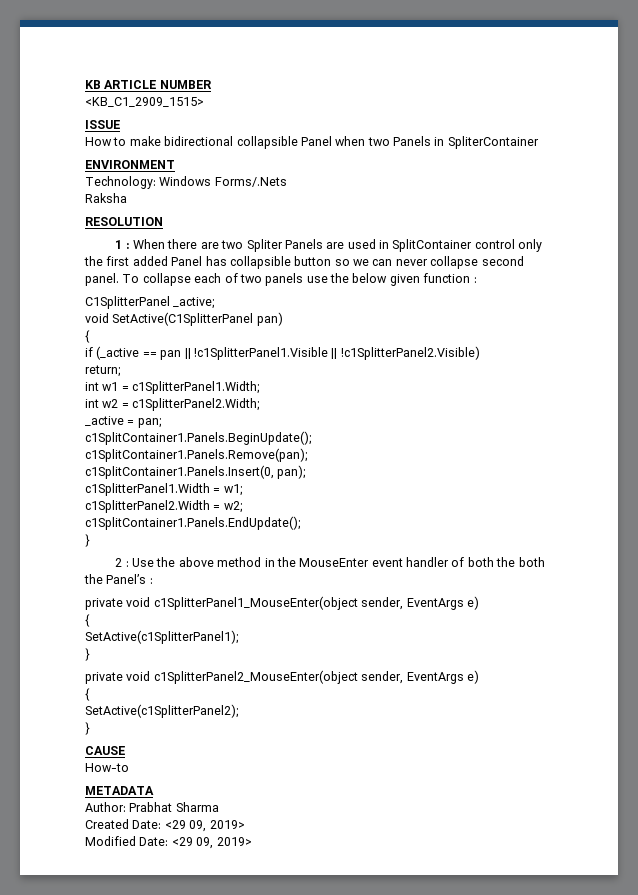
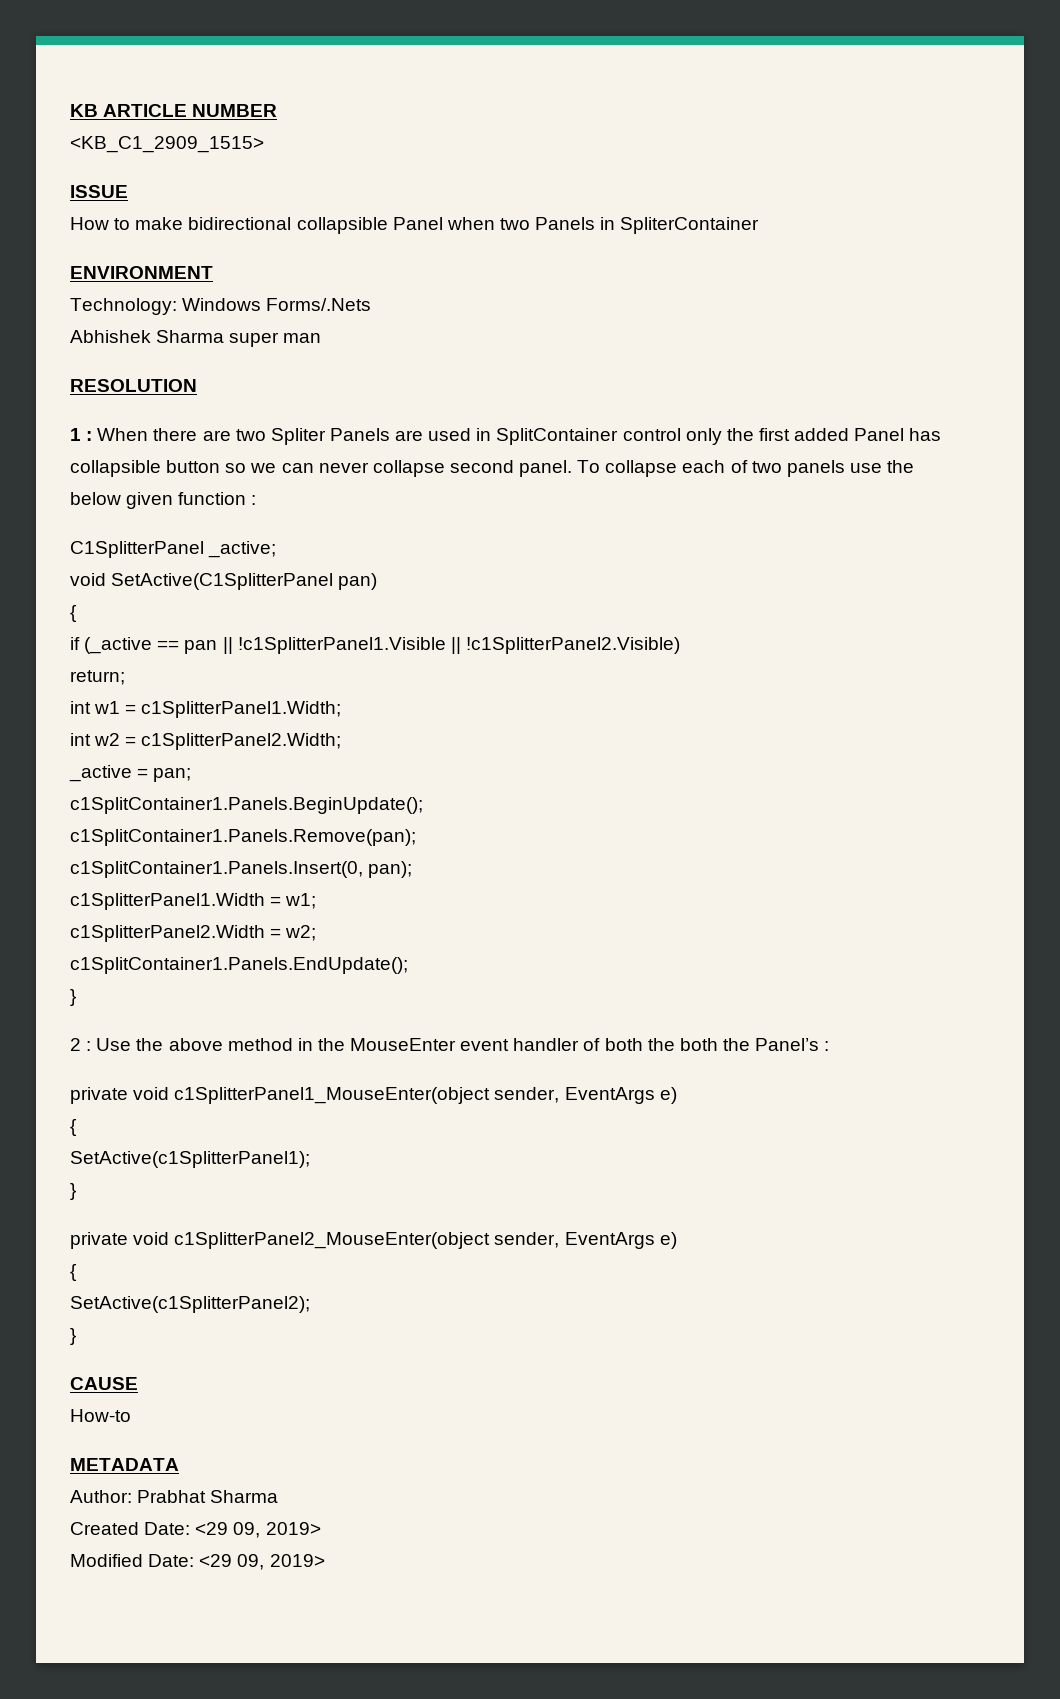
- Raksha
+ Abhishek Sharma super man

